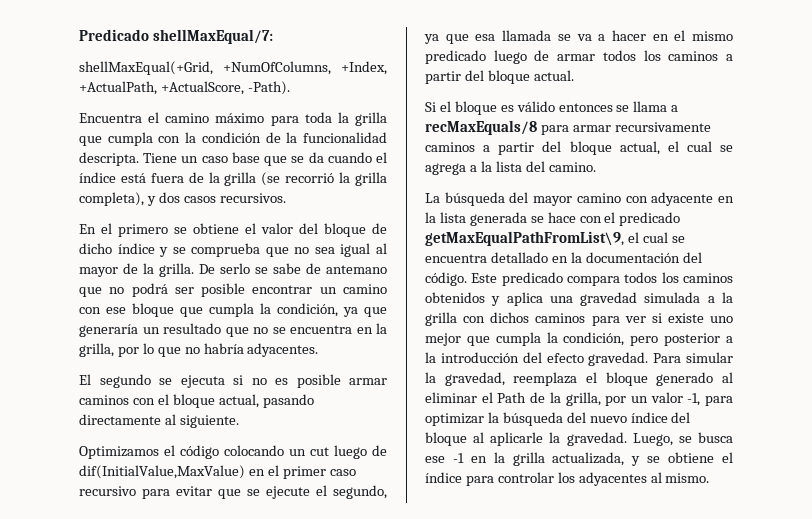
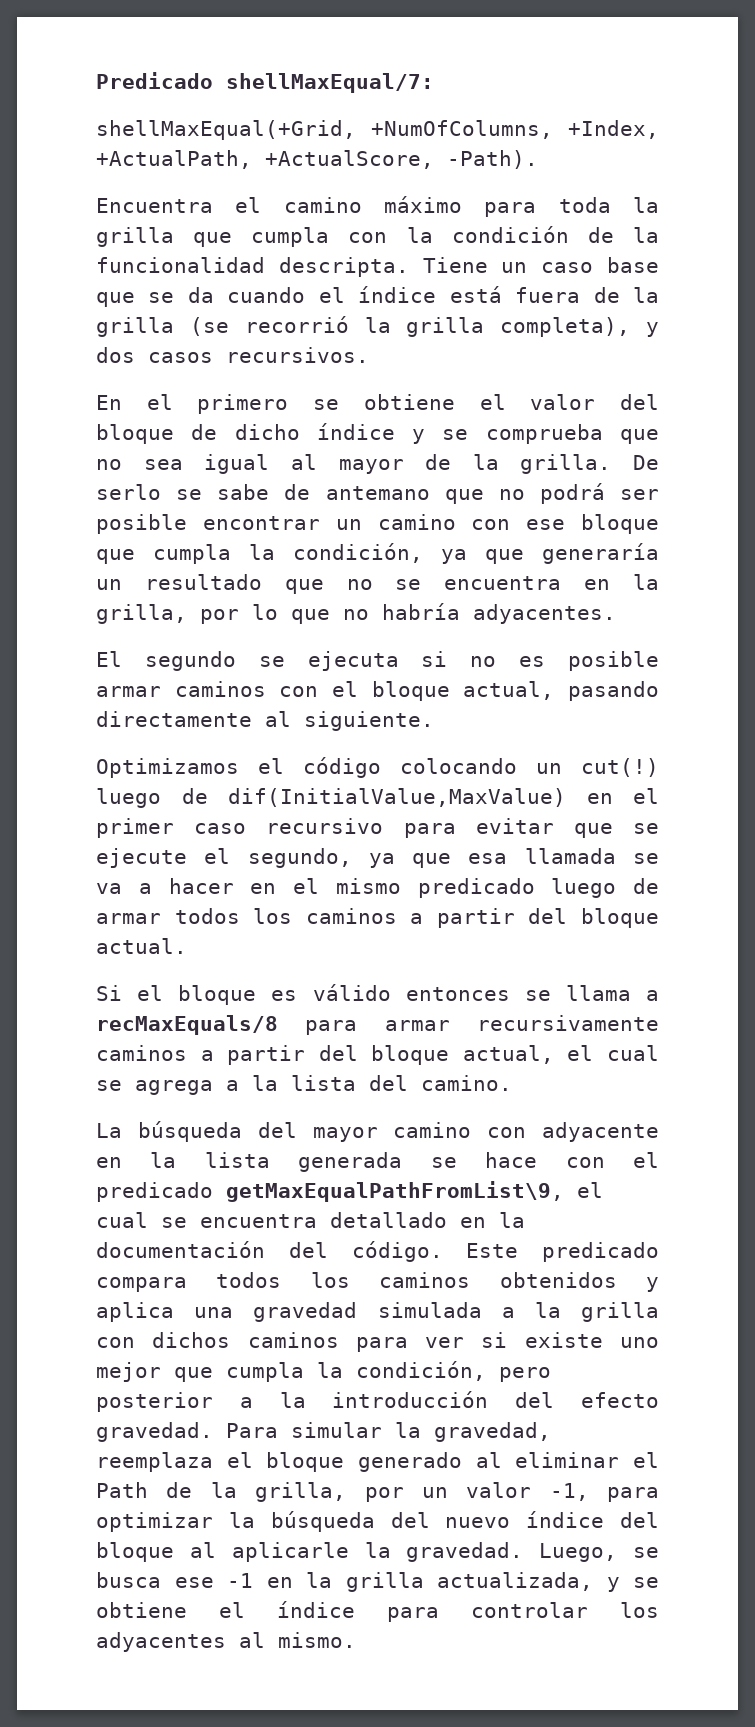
- Optimizamos el código colocando un cut luego de dif(InitialValue,MaxValue) en el primer caso recursivo para evitar que se ejecute el segundo, ya que esa llamada se va a hacer en el mismo predicado luego de armar todos los caminos a partir del bloque actual.
+ Optimizamos el código colocando un cut(!) luego de dif(InitialValue,MaxValue) en el primer caso recursivo para evitar que se ejecute el segundo, ya que esa llamada se va a hacer en el mismo predicado luego de armar todos los caminos a partir del bloque actual.

